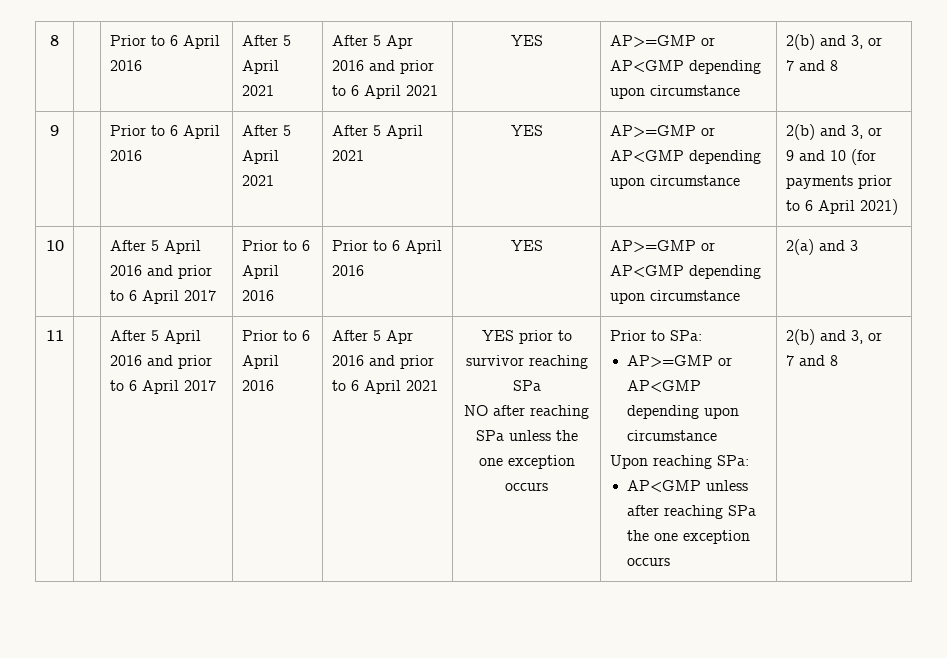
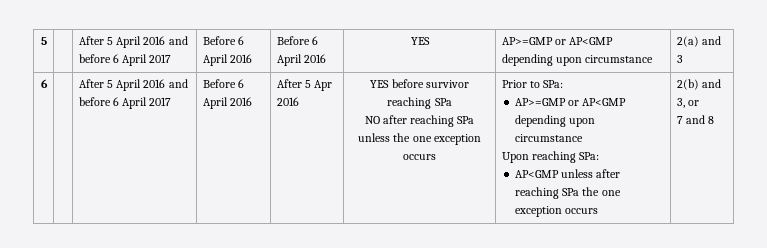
- 8 | | Prior to 6 April 2016 | After 5 April 2021 | After 5 Apr 2016 and prior to 6 April 2021 | YES | AP>=GMP or AP<GMP depending upon circumstance | 2(b) and 3, or
- 7 and 8
- 9 | | Prior to 6 April 2016 | After 5 April 2021 | After 5 April 2021 | YES | AP>=GMP or AP<GMP depending upon circumstance | 2(b) and 3, or
- 9 and 10 (for payments prior to 6 April 2021)
- 10 | | After 5 April 2016 and prior to 6 April 2017 | Prior to 6 April 2016 | Prior to 6 April 2016 | YES | AP>=GMP or AP<GMP depending upon circumstance | 2(a) and 3
+ 5 | | After 5 April 2016 and before 6 April 2017 | Before 6 April 2016 | Before 6 April 2016 | YES | AP>=GMP or AP<GMP depending upon circumstance | 2(a) and 3
- 11 | | After 5 April 2016 and prior to 6 April 2017 | Prior to 6 April 2016
+ 6 | | After 5 April 2016 and before 6 April 2017 | Before 6 April 2016
- After 5 Apr 2016 and prior to 6 April 2021 | YES prior to survivor reaching SPa
+ After 5 Apr 2016 | YES before survivor reaching SPa

